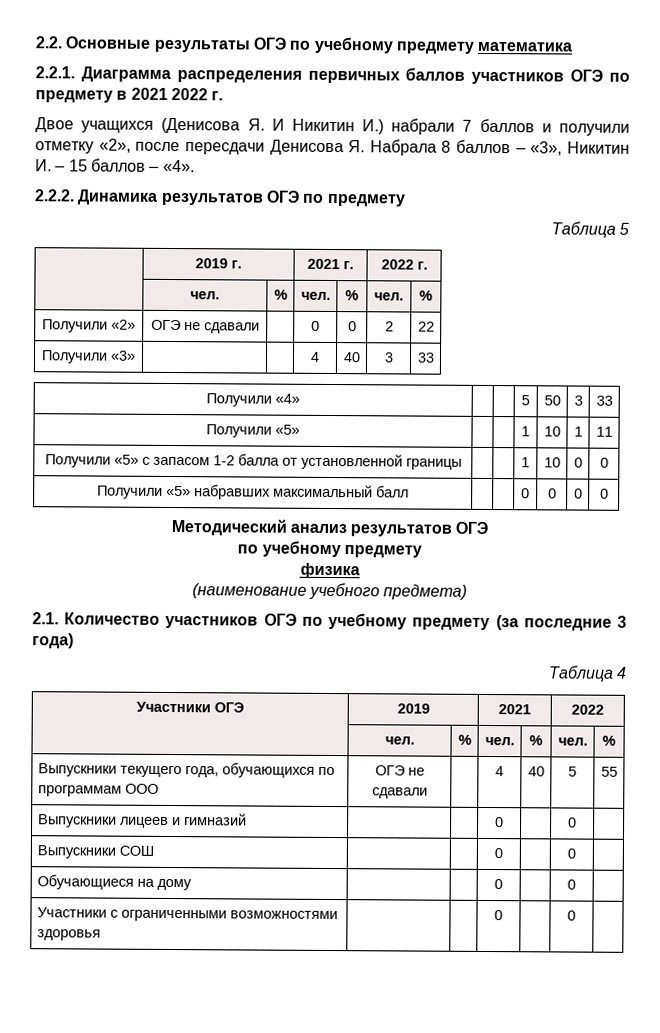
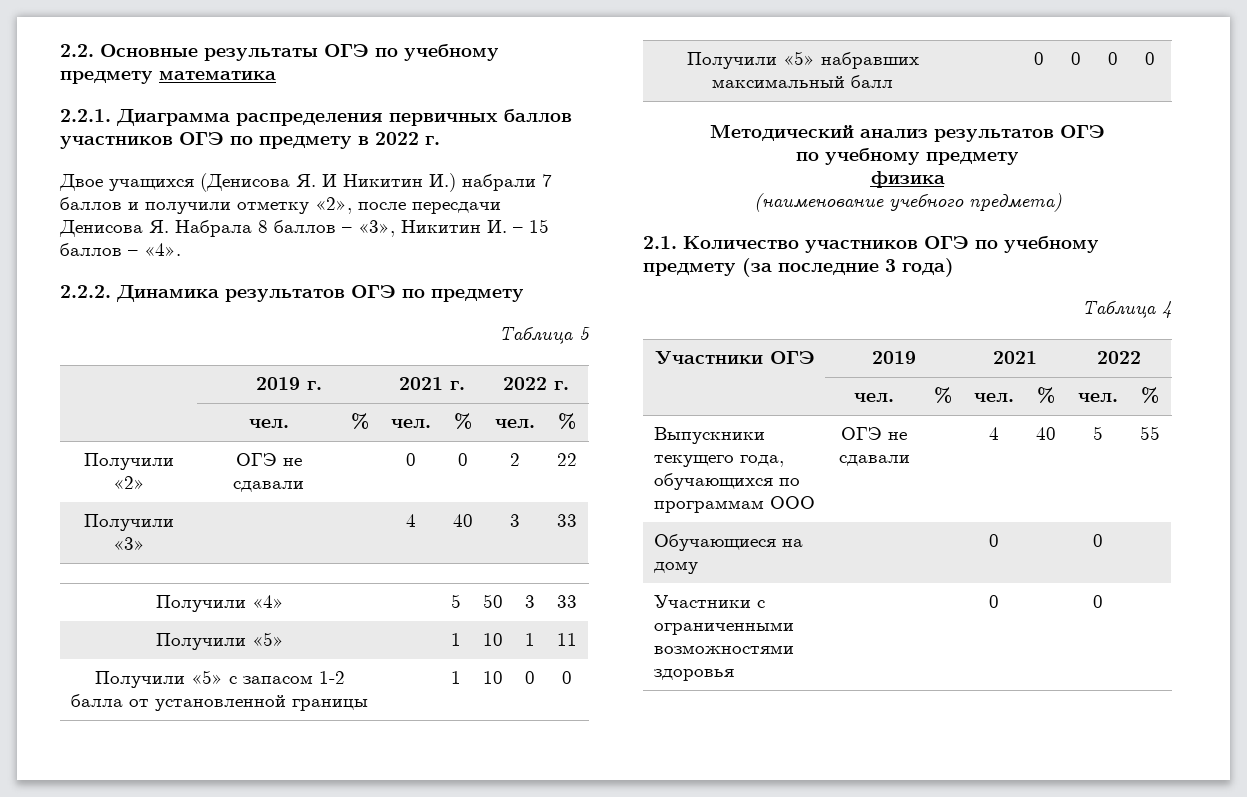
- 2.2.1. Диаграмма распределения первичных баллов участников ОГЭ по предмету в 2021 2022 г.
+ 2.2.1. Диаграмма распределения первичных баллов участников ОГЭ по предмету в 2022 г.
- Выпускники лицеев и гимназий | | | 0 | | 0 |
- Выпускники СОШ | | | 0 | | 0 |

